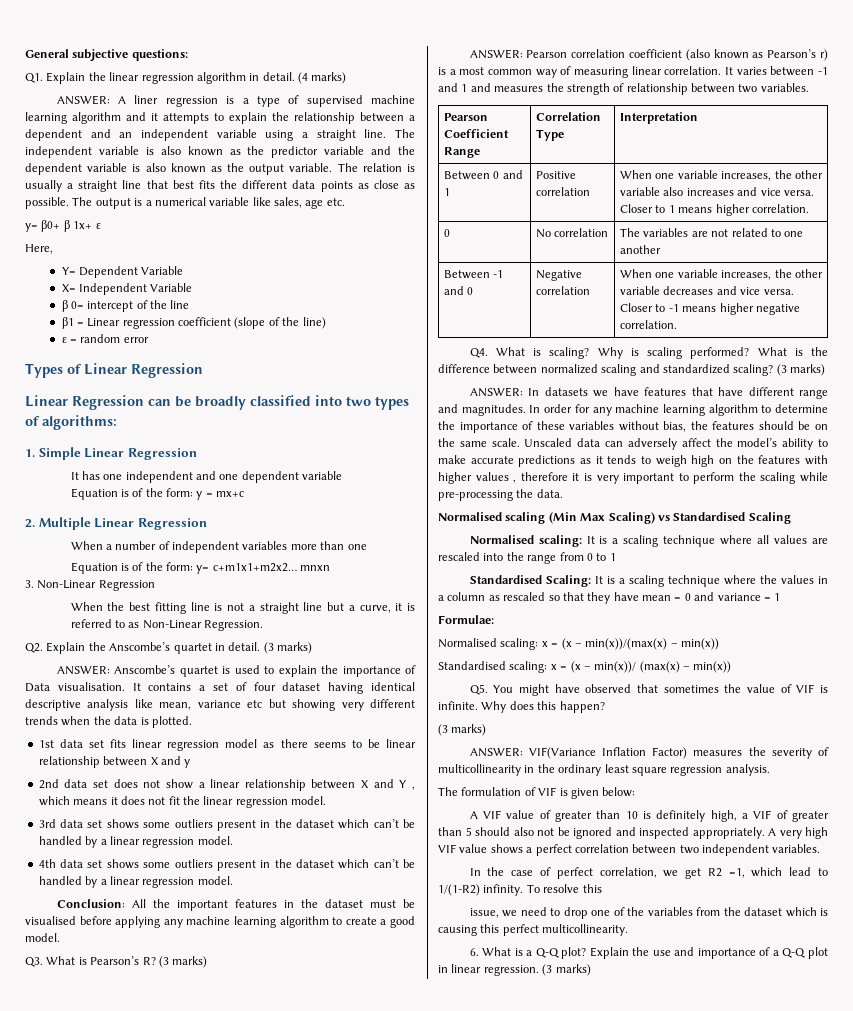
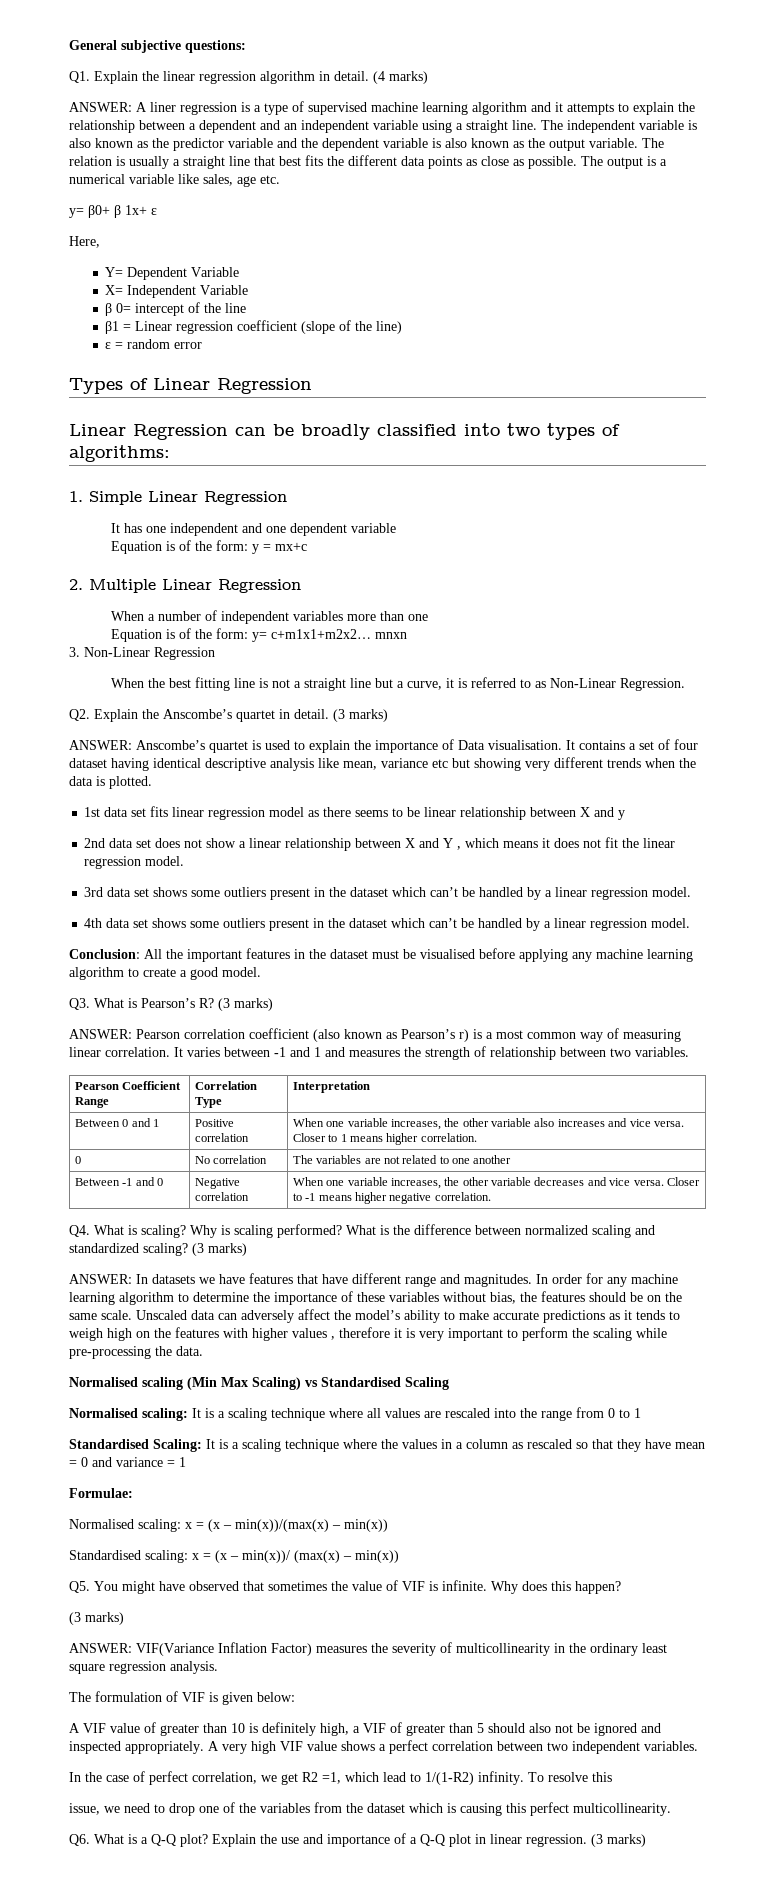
- 6. What is a Q-Q plot?
+ Q6. What is a Q-Q plot?

